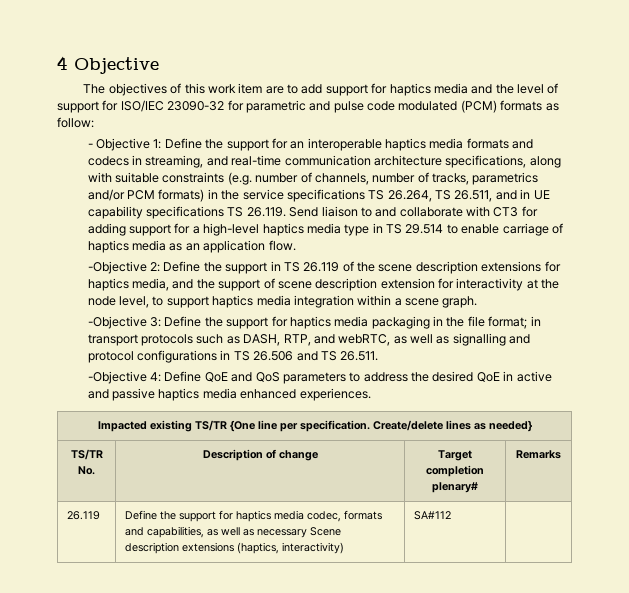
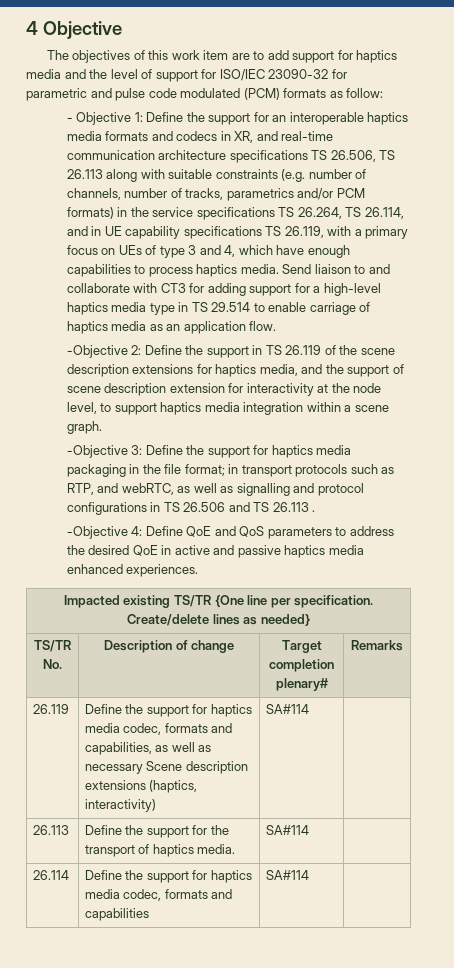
- Define the support for an interoperable haptics media formats and codecs in streaming, and real-time communication architecture specifications, along with suitable constraints (e.g. number of channels, number of tracks, parametrics and/or PCM formats) in the service specifications TS 26.264, TS 26.511, and in UE capability specifications TS 26.119. Send liaison to and collaborate with CT3 for adding support for a high-level haptics media type in TS 29.514 to enable carriage of haptics media as an application flow.
+ Define the support for an interoperable haptics media formats and codecs in XR, and real-time communication architecture specifications TS 26.506, TS 26.113 along with suitable constraints (e.g. number of channels, number of tracks, parametrics and/or PCM formats) in the service specifications TS 26.264, TS 26.114, and in UE capability specifications TS 26.119, with a primary focus on UEs of type 3 and 4, which have enough capabilities to process haptics media. Send liaison to and collaborate with CT3 for adding support for a high-level haptics media type in TS 29.514 to enable carriage of haptics media as an application flow.
- -Objective 3: Define the support for haptics media packaging in the file format; in transport protocols such as DASH, RTP, and webRTC, as well as signalling and protocol configurations in TS 26.506 and TS 26.511.
+ -Objective 3: Define the support for haptics media packaging in the file format; in transport protocols such as RTP, and webRTC, as well as signalling and protocol configurations in TS 26.506 and TS 26.113 .
- 26.119 | Define the support for haptics media codec, formats and capabilities, as well as necessary Scene description extensions (haptics, interactivity) | SA#112 |
+ 26.119 | Define the support for haptics media codec, formats and capabilities, as well as necessary Scene description extensions (haptics, interactivity) | SA#114 |
+ 26.113 | Define the support for the transport of haptics media. | SA#114 |
+ 26.114 | Define the support for haptics media codec, formats and capabilities | SA#114 |

